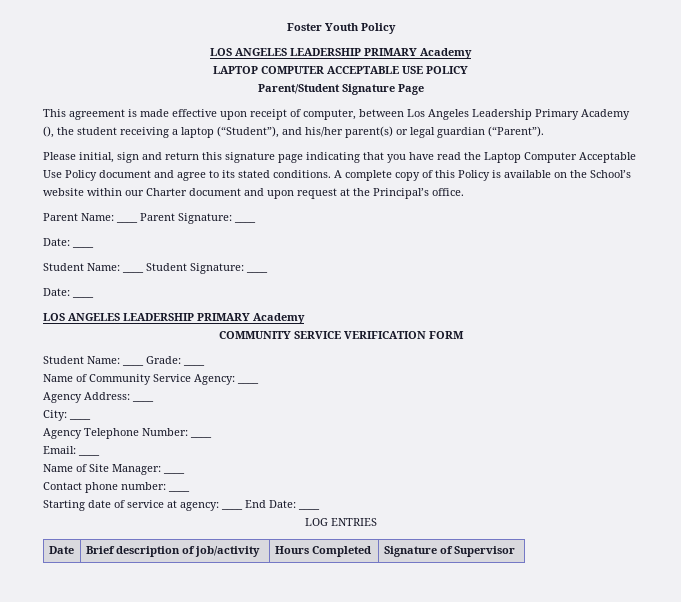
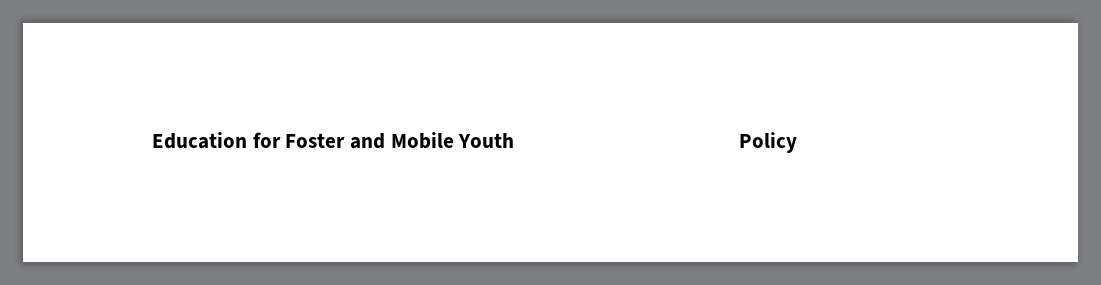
- Foster Youth Policy
- LOS ANGELES LEADERSHIP PRIMARY Academy
- LAPTOP COMPUTER ACCEPTABLE USE POLICY
- Parent/Student Signature Page
- This agreement is made effective upon receipt of computer, between Los Angeles Leadership Primary Academy (), the student receiving a laptop (“Student”), and his/her parent(s) or legal guardian (“Parent”).
- Please initial, sign and return this signature page indicating that you have read the Laptop Computer Acceptable Use Policy document and agree to its stated conditions. A complete copy of this Policy is available on the School’s website within our Charter document and upon request at the Principal’s office.
- Parent Name: ____ Parent Signature: ____
- Date: ____
- Student Name: ____ Student Signature: ____
- Date: ____
- LOS ANGELES LEADERSHIP PRIMARY Academy
- COMMUNITY SERVICE VERIFICATION FORM
- Student Name: ____ Grade: ____
- Name of Community Service Agency: ____
- Agency Address: ____
- City: ____
- Agency Telephone Number: ____
- Email: ____
- Name of Site Manager: ____
- Contact phone number: ____
- Starting date of service at agency: ____ End Date: ____
- LOG ENTRIES
- Date | Brief description of job/activity | Hours Completed | Signature of Supervisor
+ Education for Foster and Mobile Youth Policy

